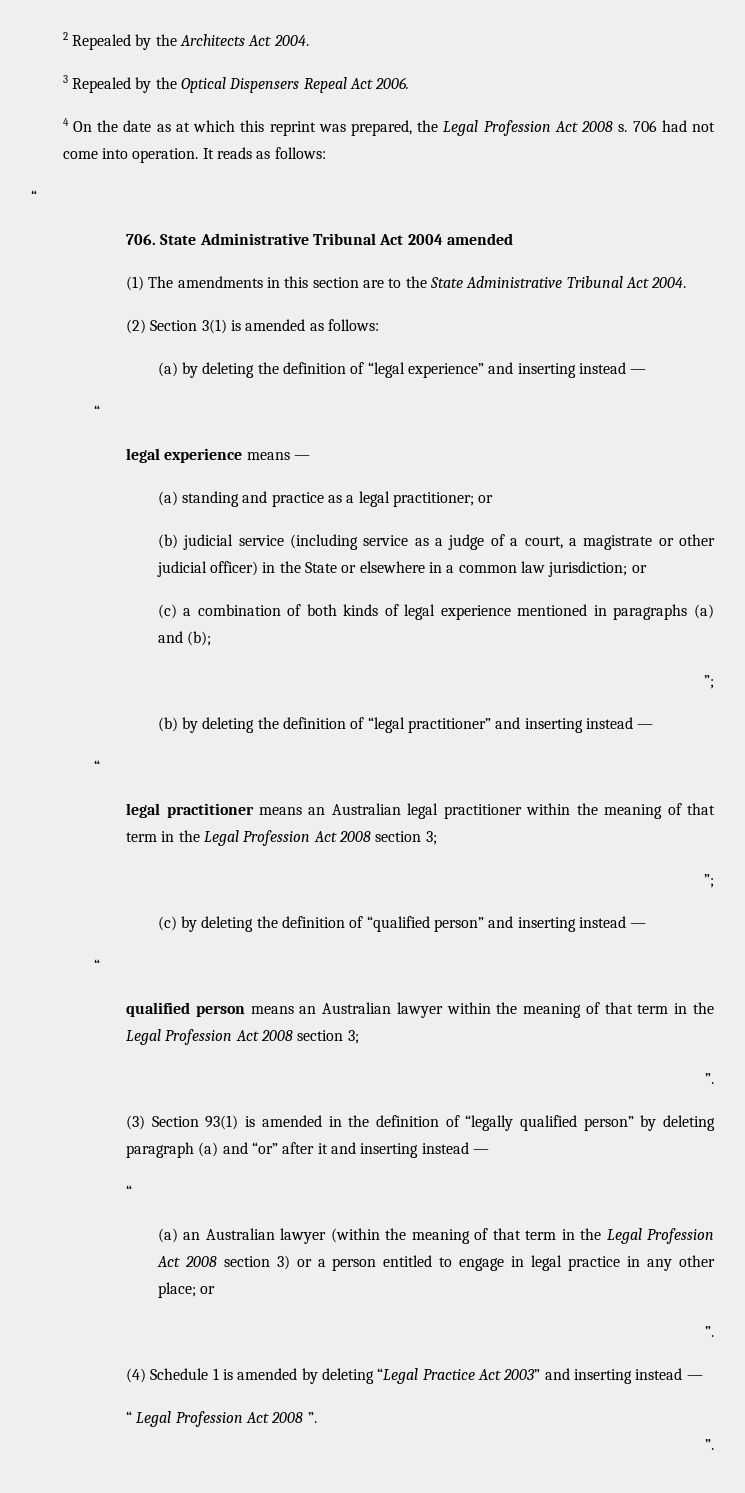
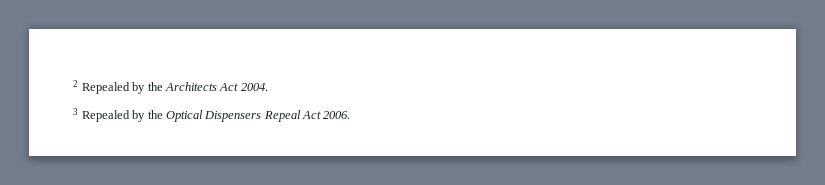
- 4 On the date as at which this reprint was prepared, the Legal Profession Act 2008 s. 706 had not come into operation. It reads as follows:
- “
- 706. State Administrative Tribunal Act 2004 amended
- (1) The amendments in this section are to the State Administrative Tribunal Act 2004.
- (2) Section 3(1) is amended as follows:
- (a) by deleting the definition of “legal experience” and inserting instead —
- “
- legal experience means —
- (a) standing and practice as a legal practitioner; or
- (b) judicial service (including service as a judge of a court, a magistrate or other judicial officer) in the State or elsewhere in a common law jurisdiction; or
- (c) a combination of both kinds of legal experience mentioned in paragraphs (a) and (b);
- ”;
- (b) by deleting the definition of “legal practitioner” and inserting instead —
- “
- legal practitioner means an Australian legal practitioner within the meaning of that term in the Legal Profession Act 2008 section 3;
- ”;
- (c) by deleting the definition of “qualified person” and inserting instead —
- “
- qualified person means an Australian lawyer within the meaning of that term in the Legal Profession Act 2008 section 3;
- ”.
- (3) Section 93(1) is amended in the definition of “legally qualified person” by deleting paragraph (a) and “or” after it and inserting instead —
- “
- (a) an Australian lawyer (within the meaning of that term in the Legal Profession Act 2008 section 3) or a person entitled to engage in legal practice in any other place; or
- ”.
- (4) Schedule 1 is amended by deleting “Legal Practice Act 2003” and inserting instead —
- “ Legal Profession Act 2008 ”.
- ”.

